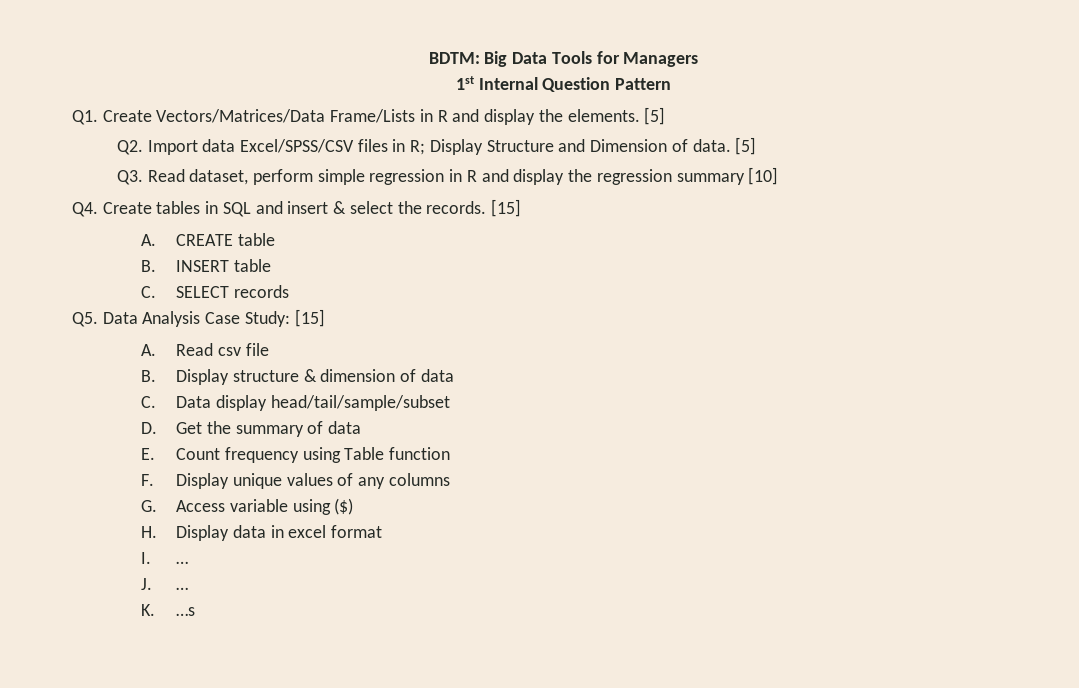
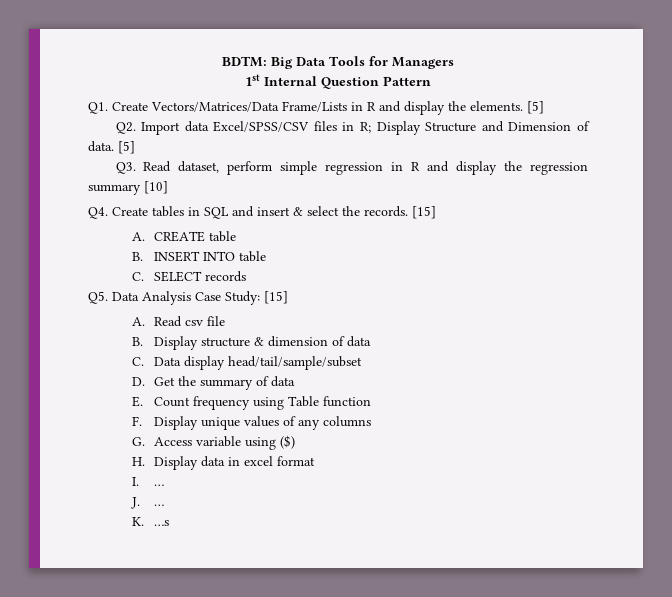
- B. INSERT table
+ B. INSERT INTO table

